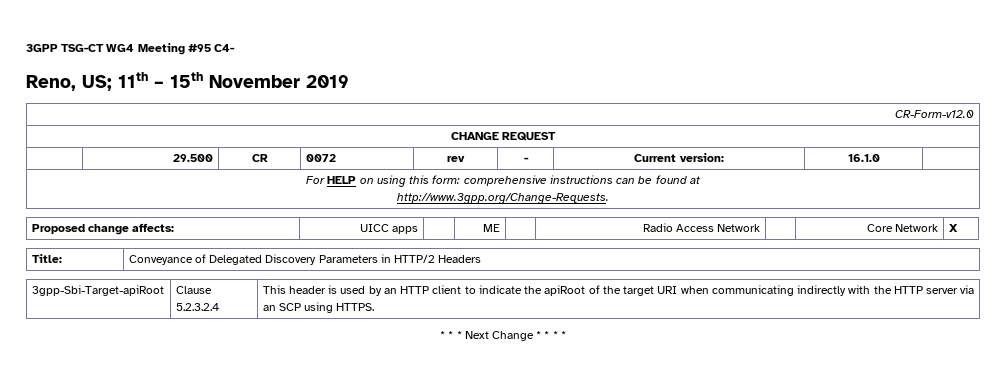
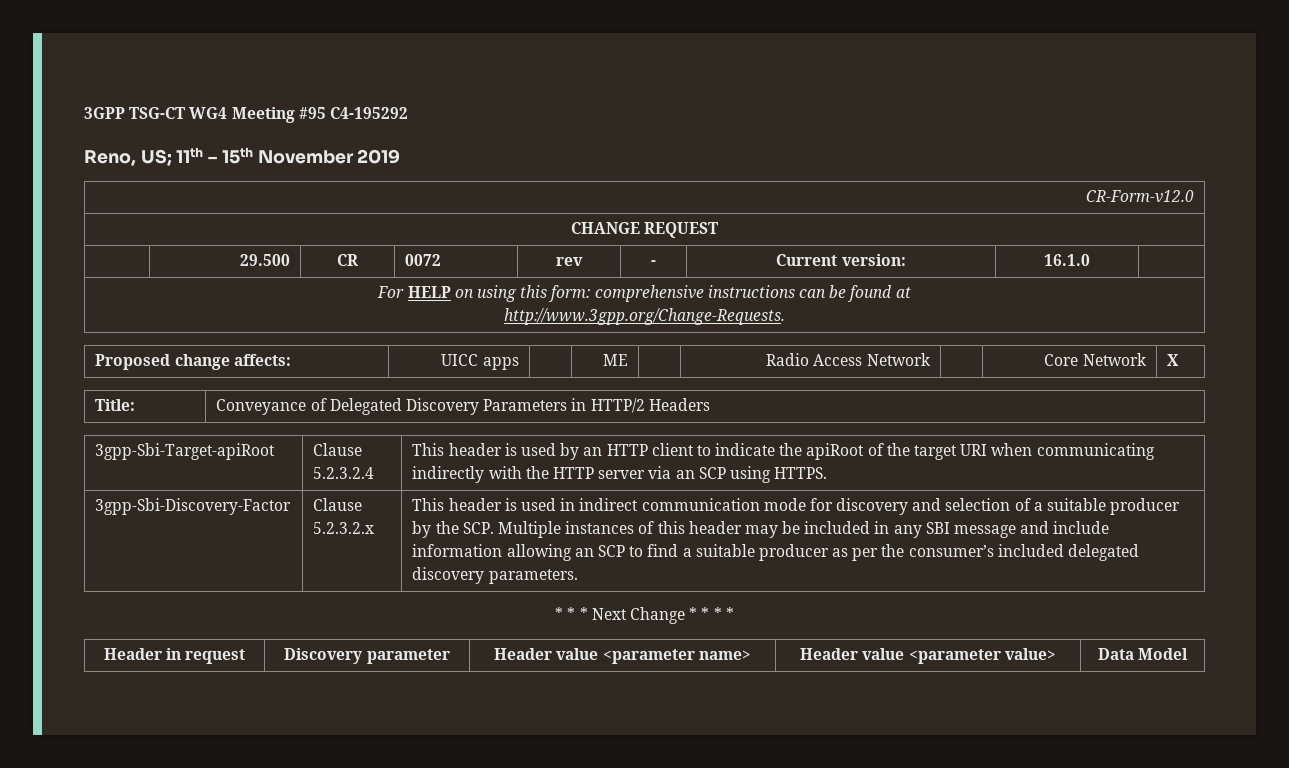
- 3GPP TSG-CT WG4 Meeting #95 C4-
+ 3GPP TSG-CT WG4 Meeting #95 C4-195292
+ 3gpp-Sbi-Discovery-Factor | Clause 5.2.3.2.x | This header is used in indirect communication mode for discovery and selection of a suitable producer by the SCP. Multiple instances of this header may be included in any SBI message and include information allowing an SCP to find a suitable producer as per the consumer’s included delegated discovery parameters.
+ Header in request | Discovery parameter | Header value <parameter name> | Header value <parameter value> | Data Model

